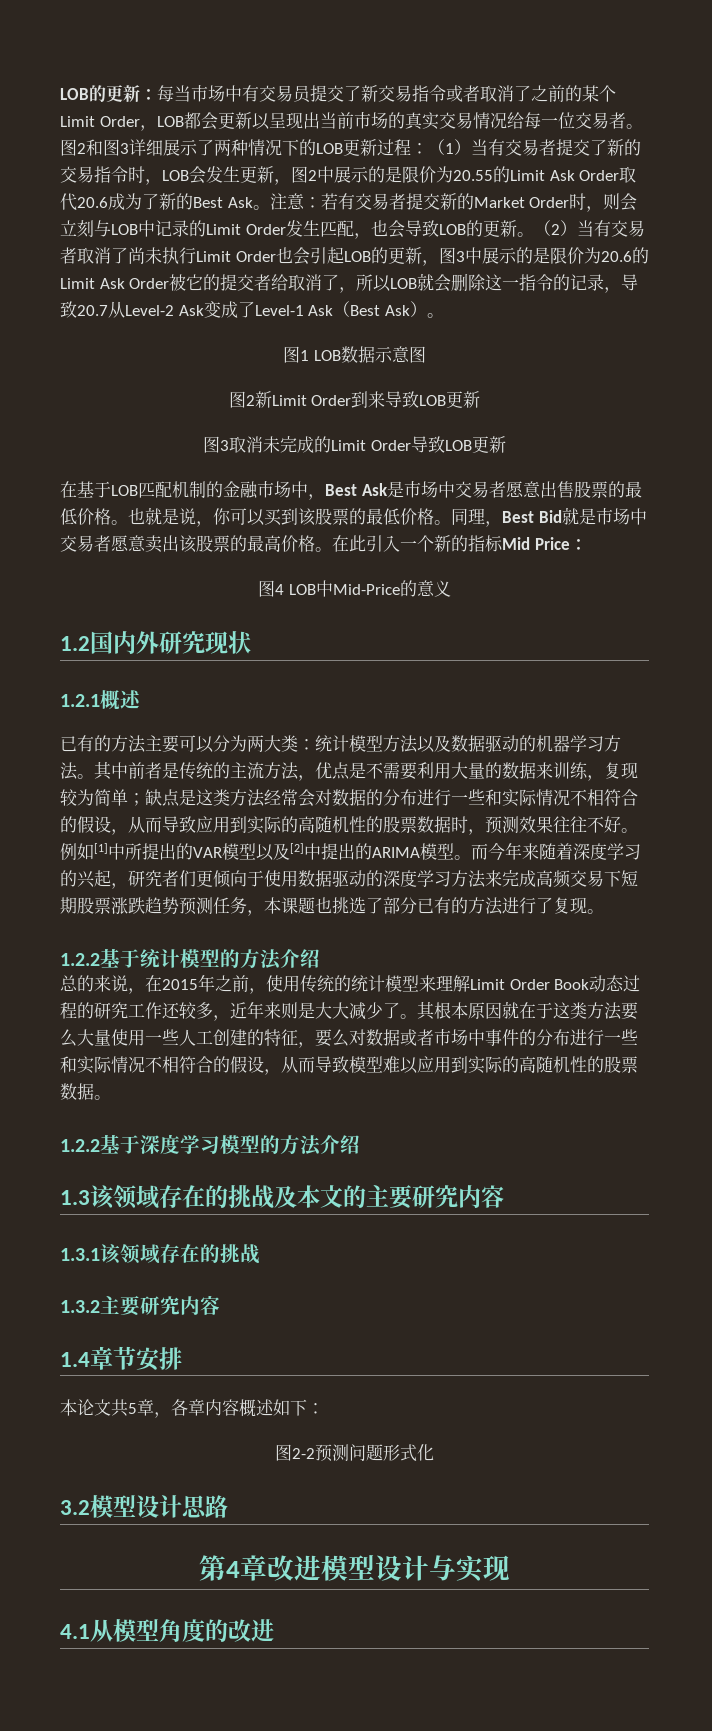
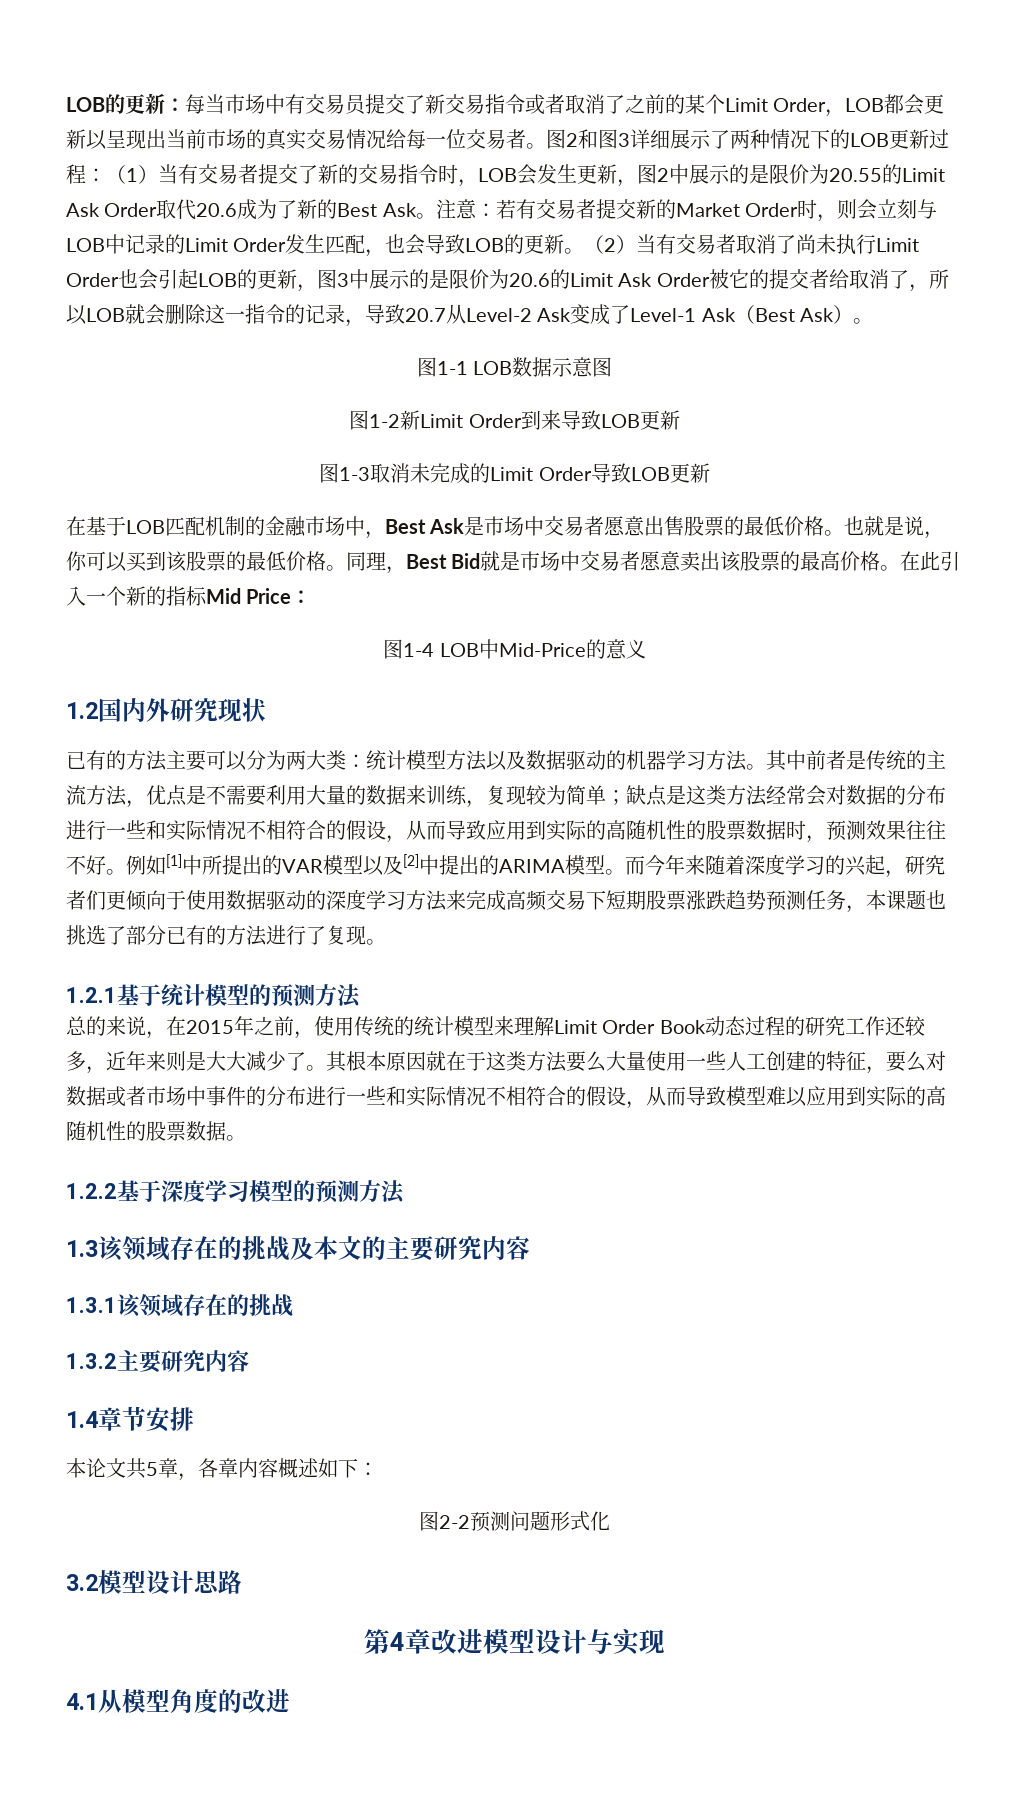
- 图1 LOB数据示意图
+ 图1-1 LOB数据示意图
- 图2新Limit Order到来导致LOB更新
+ 图1-2新Limit Order到来导致LOB更新
- 图3取消未完成的Limit Order导致LOB更新
+ 图1-3取消未完成的Limit Order导致LOB更新
- 图4 LOB中Mid-Price的意义
+ 图1-4 LOB中Mid-Price的意义
- 1.2.1概述
- 1.2.2基于统计模型的方法介绍
+ 1.2.1基于统计模型的预测方法
- 1.2.2基于深度学习模型的方法介绍
+ 1.2.2基于深度学习模型的预测方法

